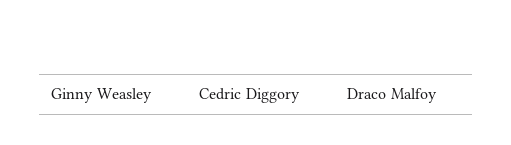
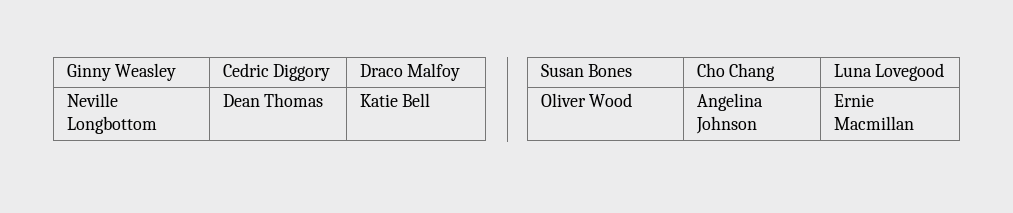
+ Neville Longbottom | Dean Thomas | Katie Bell
+ Susan Bones | Cho Chang | Luna Lovegood
+ Oliver Wood | Angelina Johnson | Ernie Macmillan

